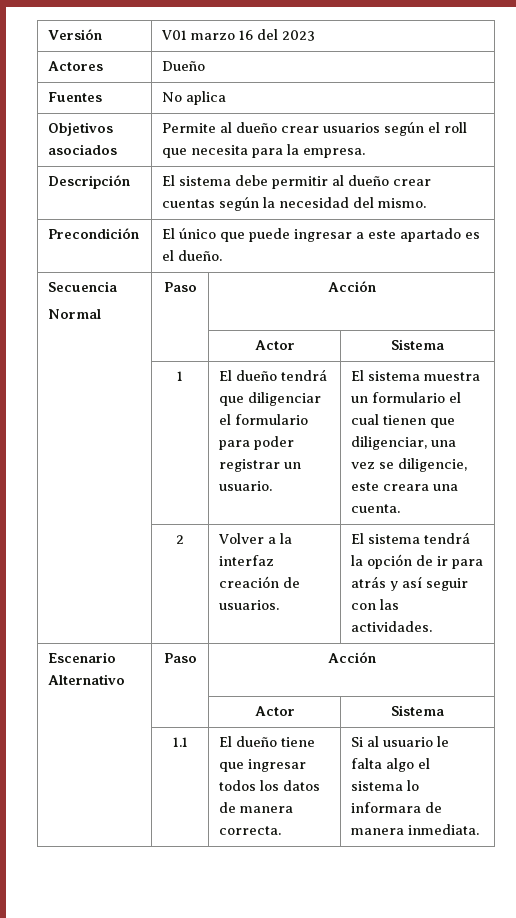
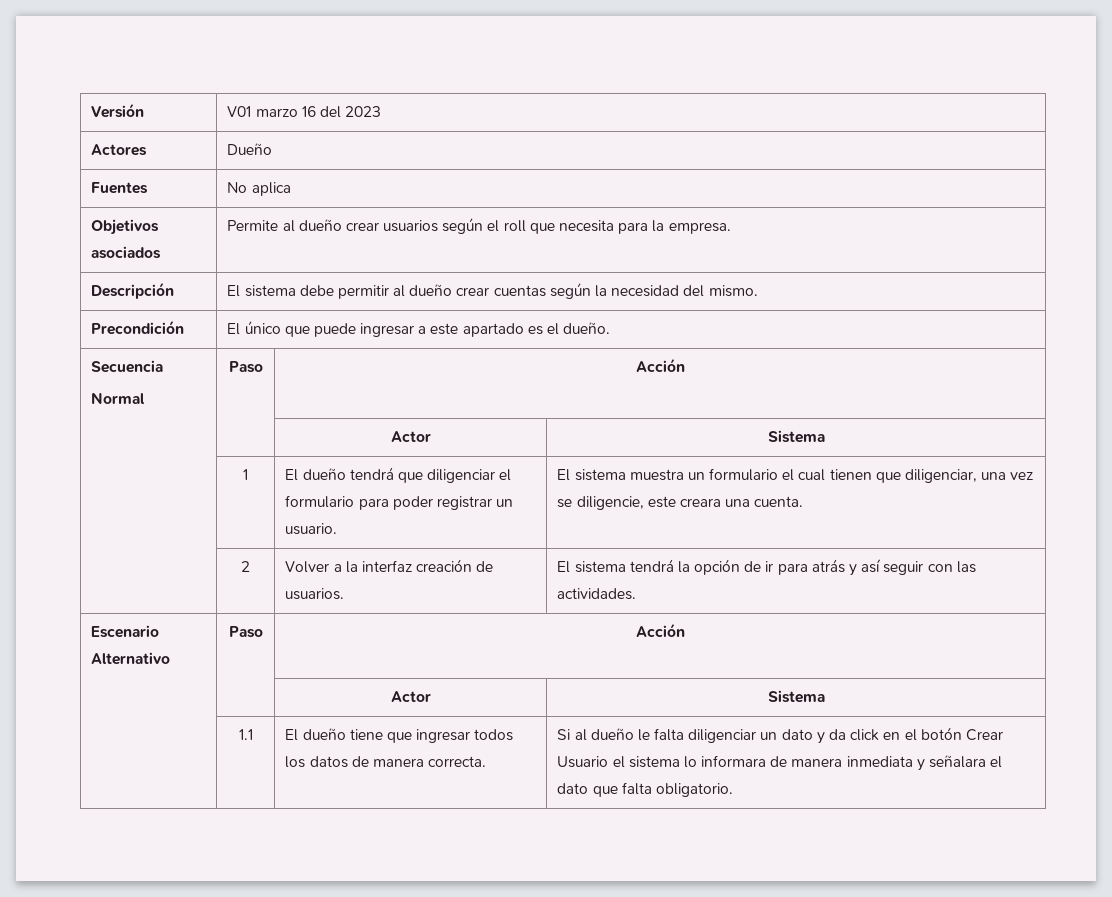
- Si al usuario le falta algo el sistema lo informara de manera inmediata.
+ Si al dueño le falta diligenciar un dato y da click en el botón Crear Usuario el sistema lo informara de manera inmediata y señalara el dato que falta obligatorio.

